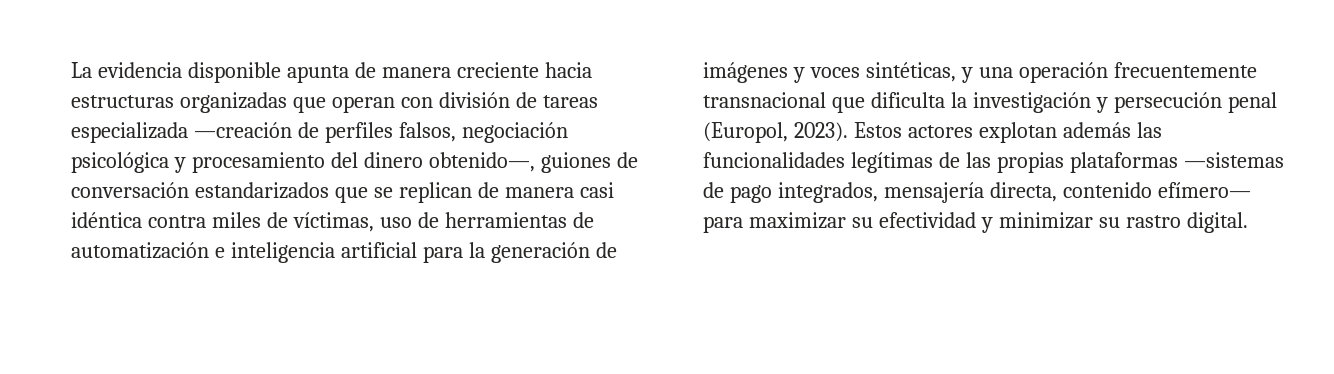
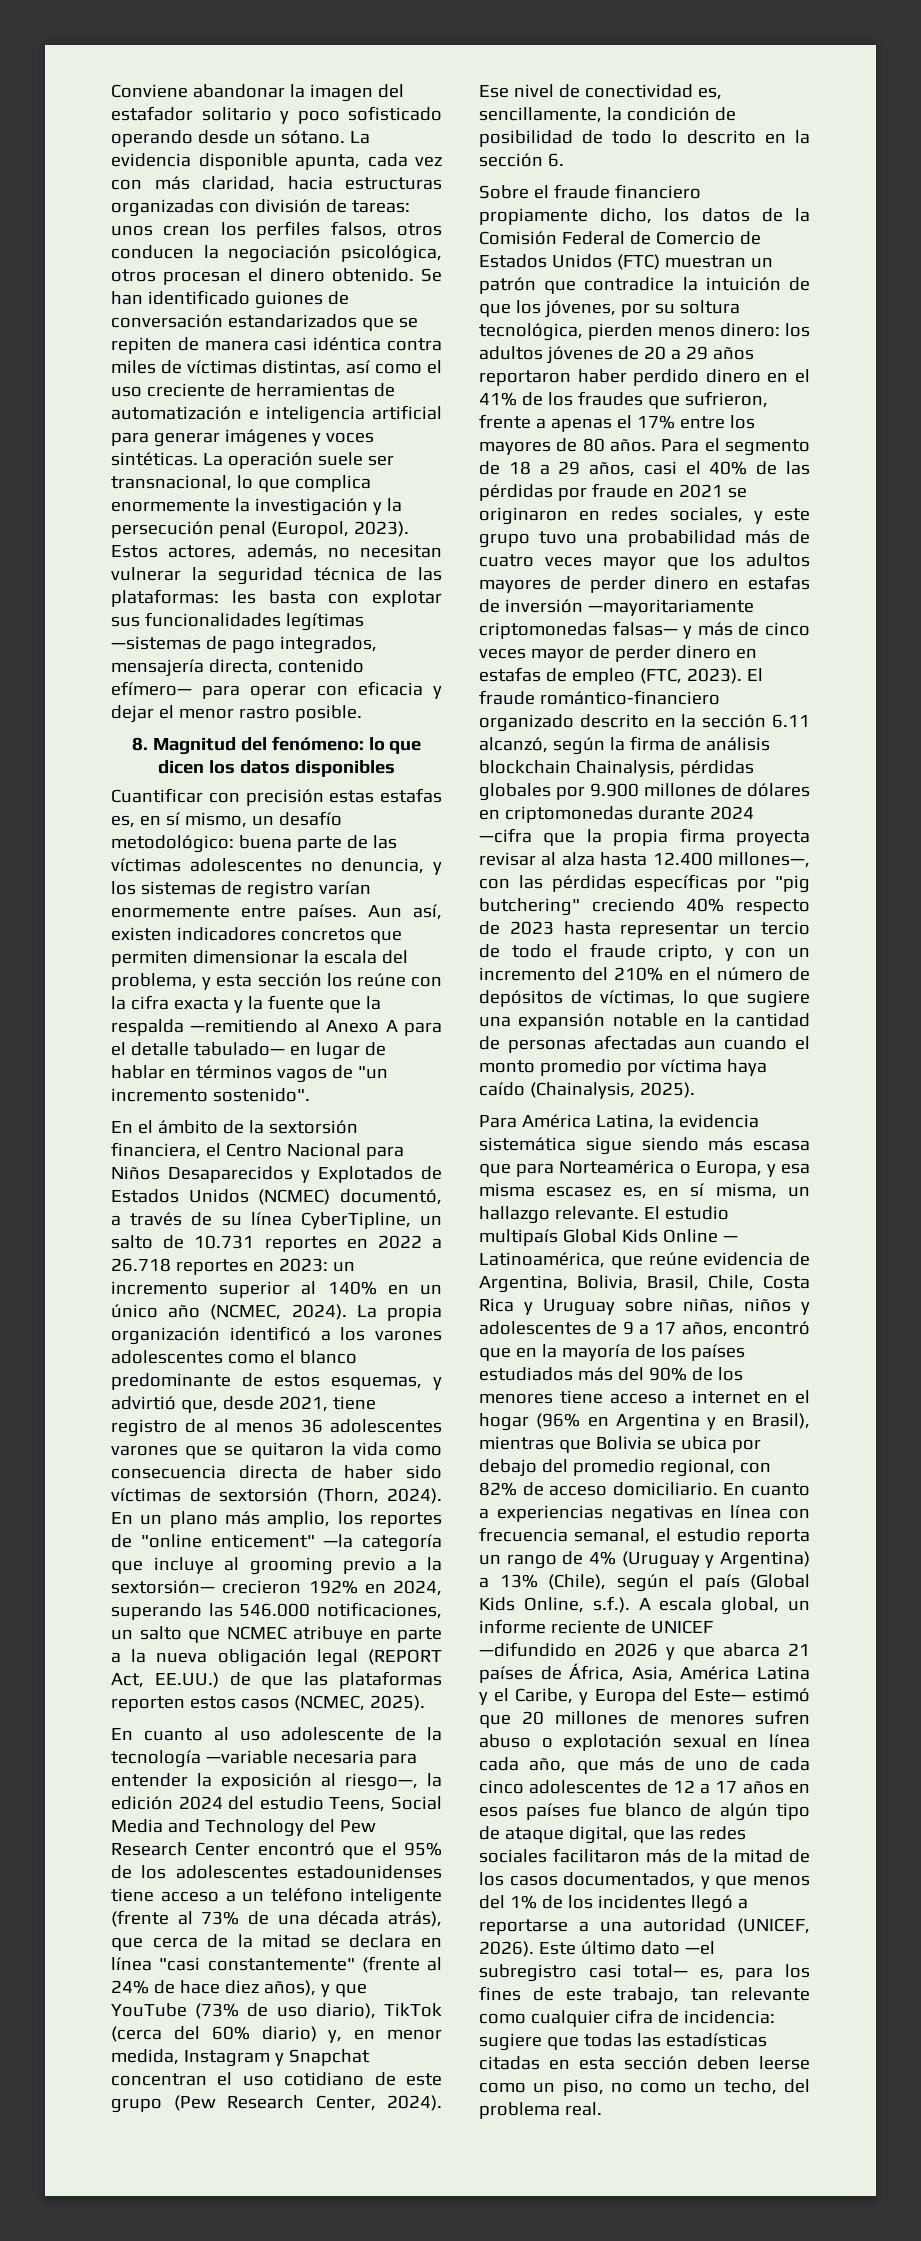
- La evidencia disponible apunta de manera creciente hacia estructuras organizadas que operan con división de tareas especializada —creación de perfiles falsos, negociación psicológica y procesamiento del dinero obtenido—, guiones de conversación estandarizados que se replican de manera casi idéntica contra miles de víctimas, uso de herramientas de automatización e inteligencia artificial para la generación de imágenes y voces sintéticas, y una operación frecuentemente transnacional que dificulta la investigación y persecución penal (Europol, 2023).
+ Conviene abandonar la imagen del estafador solitario y poco sofisticado operando desde un sótano. La evidencia disponible apunta, cada vez con más claridad, hacia estructuras organizadas con división de tareas: unos crean los perfiles falsos, otros conducen la negociación psicológica, otros procesan el dinero obtenido. Se han identificado guiones de conversación estandarizados que se repiten de manera casi idéntica contra miles de víctimas distintas, así como el uso creciente de herramientas de automatización e inteligencia artificial para generar imágenes y voces sintéticas. La operación suele ser transnacional, lo que complica enormemente la investigación y la persecución penal (Europol, 2023).
- Estos actores explotan además las funcionalidades legítimas de las propias plataformas —sistemas de pago integrados, mensajería directa, contenido efímero— para maximizar su efectividad y minimizar su rastro digital.
+ Estos actores, además, no necesitan vulnerar la seguridad técnica de las plataformas: les basta con explotar sus funcionalidades legítimas —sistemas de pago integrados, mensajería directa, contenido efímero— para operar con eficacia y dejar el menor rastro posible.
+ 8. Magnitud del fenómeno: lo que dicen los datos disponibles
+ Cuantificar con precisión estas estafas es, en sí mismo, un desafío metodológico: buena parte de las víctimas adolescentes no denuncia, y los sistemas de registro varían enormemente entre países. Aun así, existen indicadores concretos que permiten dimensionar la escala del problema, y esta sección los reúne con la cifra exacta y la fuente que la respalda —remitiendo al Anexo A para el detalle tabulado— en lugar de hablar en términos vagos de "un incremento sostenido".
+ En el ámbito de la sextorsión financiera, el Centro Nacional para Niños Desaparecidos y Explotados de Estados Unidos (NCMEC) documentó, a través de su línea CyberTipline, un salto de 10.731 reportes en 2022 a 26.718 reportes en 2023: un incremento superior al 140% en un único año (NCMEC, 2024). La propia organización identificó a los varones adolescentes como el blanco predominante de estos esquemas, y advirtió que, desde 2021, tiene registro de al menos 36 adolescentes varones que se quitaron la vida como consecuencia directa de haber sido víctimas de sextorsión (Thorn, 2024). En un plano más amplio, los reportes de "online enticement" —la categoría que incluye al grooming previo a la sextorsión— crecieron 192% en 2024, superando las 546.000 notificaciones, un salto que NCMEC atribuye en parte a la nueva obligación legal (REPORT Act, EE.UU.) de que las plataformas reporten estos casos (NCMEC, 2025).
+ En cuanto al uso adolescente de la tecnología —variable necesaria para entender la exposición al riesgo—, la edición 2024 del estudio Teens, Social Media and Technology del Pew Research Center encontró que el 95% de los adolescentes estadounidenses tiene acceso a un teléfono inteligente (frente al 73% de una década atrás), que cerca de la mitad se declara en línea "casi constantemente" (frente al 24% de hace diez años), y que YouTube (73% de uso diario), TikTok (cerca del 60% diario) y, en menor medida, Instagram y Snapchat concentran el uso cotidiano de este grupo (Pew Research Center, 2024). Ese nivel de conectividad es, sencillamente, la condición de posibilidad de todo lo descrito en la sección 6.
+ Sobre el fraude financiero propiamente dicho, los datos de la Comisión Federal de Comercio de Estados Unidos (FTC) muestran un patrón que contradice la intuición de que los jóvenes, por su soltura tecnológica, pierden menos dinero: los adultos jóvenes de 20 a 29 años reportaron haber perdido dinero en el 41% de los fraudes que sufrieron, frente a apenas el 17% entre los mayores de 80 años. Para el segmento de 18 a 29 años, casi el 40% de las pérdidas por fraude en 2021 se originaron en redes sociales, y este grupo tuvo una probabilidad más de cuatro veces mayor que los adultos mayores de perder dinero en estafas de inversión —mayoritariamente criptomonedas falsas— y más de cinco veces mayor de perder dinero en estafas de empleo (FTC, 2023). El fraude romántico-financiero organizado descrito en la sección 6.11 alcanzó, según la firma de análisis blockchain Chainalysis, pérdidas globales por 9.900 millones de dólares en criptomonedas durante 2024 —cifra que la propia firma proyecta revisar al alza hasta 12.400 millones—, con las pérdidas específicas por "pig butchering" creciendo 40% respecto de 2023 hasta representar un tercio de todo el fraude cripto, y con un incremento del 210% en el número de depósitos de víctimas, lo que sugiere una expansión notable en la cantidad de personas afectadas aun cuando el monto promedio por víctima haya caído (Chainalysis, 2025).
+ Para América Latina, la evidencia sistemática sigue siendo más escasa que para Norteamérica o Europa, y esa misma escasez es, en sí misma, un hallazgo relevante. El estudio multipaís Global Kids Online — Latinoamérica, que reúne evidencia de Argentina, Bolivia, Brasil, Chile, Costa Rica y Uruguay sobre niñas, niños y adolescentes de 9 a 17 años, encontró que en la mayoría de los países estudiados más del 90% de los menores tiene acceso a internet en el hogar (96% en Argentina y en Brasil), mientras que Bolivia se ubica por debajo del promedio regional, con 82% de acceso domiciliario. En cuanto a experiencias negativas en línea con frecuencia semanal, el estudio reporta un rango de 4% (Uruguay y Argentina) a 13% (Chile), según el país (Global Kids Online, s.f.). A escala global, un informe reciente de UNICEF —difundido en 2026 y que abarca 21 países de África, Asia, América Latina y el Caribe, y Europa del Este— estimó que 20 millones de menores sufren abuso o explotación sexual en línea cada año, que más de uno de cada cinco adolescentes de 12 a 17 años en esos países fue blanco de algún tipo de ataque digital, que las redes sociales facilitaron más de la mitad de los casos documentados, y que menos del 1% de los incidentes llegó a reportarse a una autoridad (UNICEF, 2026). Este último dato —el subregistro casi total— es, para los fines de este trabajo, tan relevante como cualquier cifra de incidencia: sugiere que todas las estadísticas citadas en esta sección deben leerse como un piso, no como un techo, del problema real.

